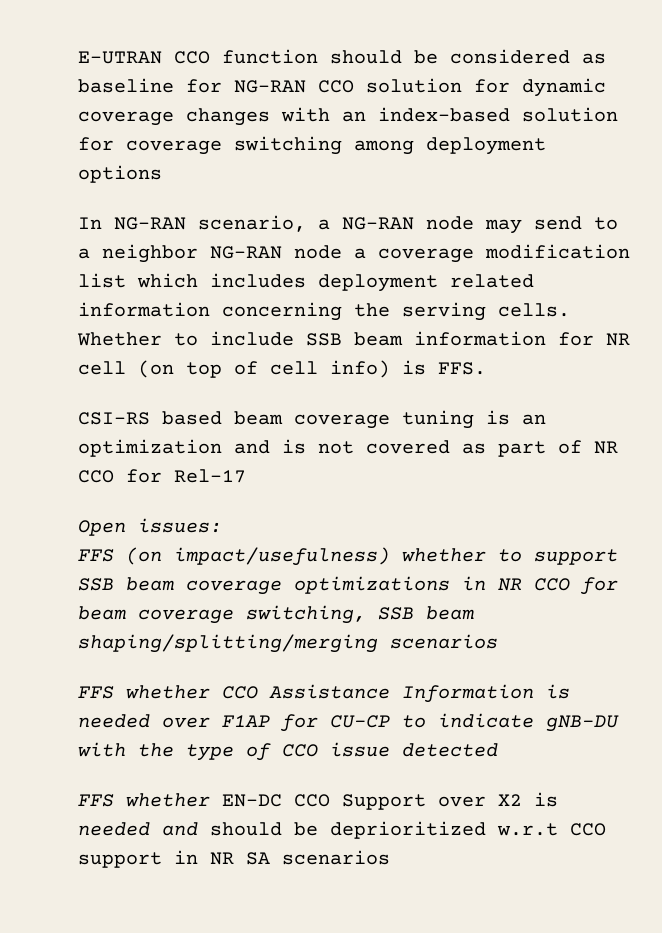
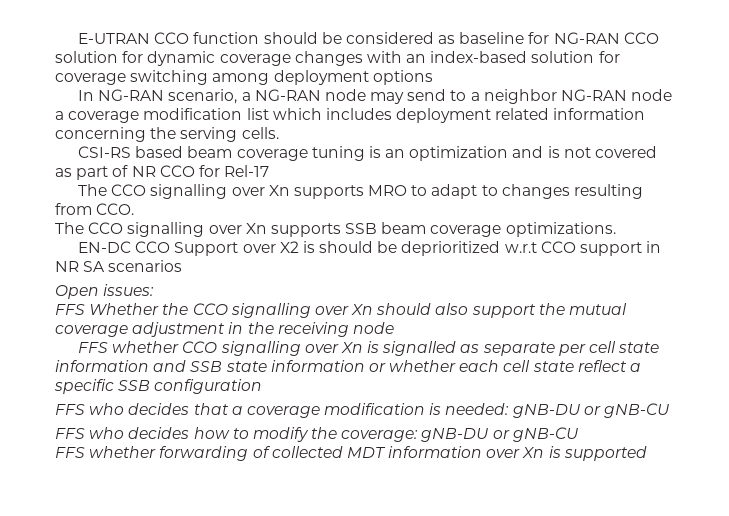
- Whether to include SSB beam information for NR cell (on top of cell info) is FFS.
- Open issues:
- FFS (on impact/usefulness) whether to support SSB beam coverage optimizations in NR CCO for beam coverage switching, SSB beam shaping/splitting/merging scenarios
- FFS whether CCO Assistance Information is needed over F1AP for CU-CP to indicate gNB-DU with the type of CCO issue detected
- FFS whether EN-DC CCO Support over X2 is needed and should be deprioritized w.r.t CCO support in NR SA scenarios
+ The CCO signalling over Xn supports MRO to adapt to changes resulting from CCO.
+ The CCO signalling over Xn supports SSB beam coverage optimizations.
+ EN-DC CCO Support over X2 is should be deprioritized w.r.t CCO support in NR SA scenarios
+ Open issues:
+ FFS Whether the CCO signalling over Xn should also support the mutual coverage adjustment in the receiving node
+ FFS whether CCO signalling over Xn is signalled as separate per cell state information and SSB state information or whether each cell state reflect a specific SSB configuration
+ FFS who decides that a coverage modification is needed: gNB-DU or gNB-CU
+ FFS who decides how to modify the coverage: gNB-DU or gNB-CU
+ FFS whether forwarding of collected MDT information over Xn is supported

